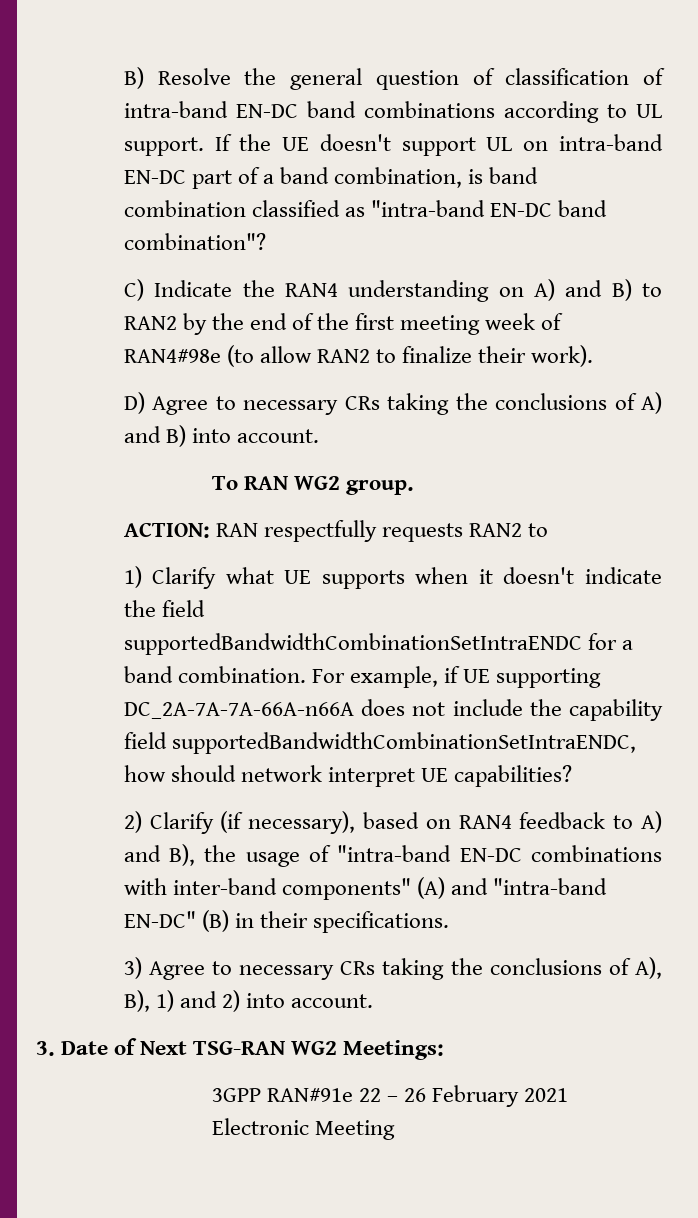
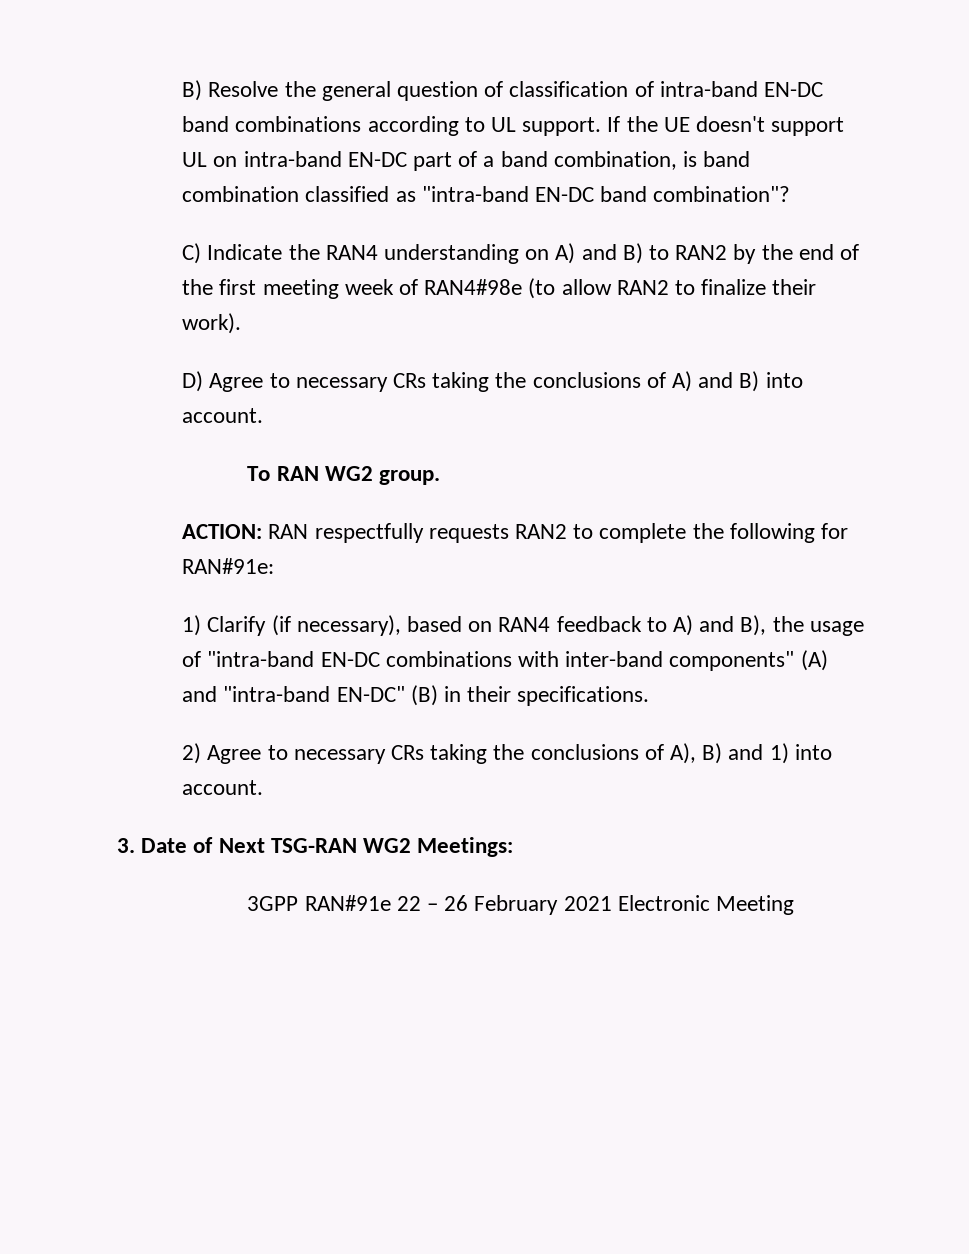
- ACTION: RAN respectfully requests RAN2 to
- 1) Clarify what UE supports when it doesn't indicate the field supportedBandwidthCombinationSetIntraENDC for a band combination. For example, if UE supporting DC_2A-7A-7A-66A-n66A does not include the capability field supportedBandwidthCombinationSetIntraENDC, how should network interpret UE capabilities?
- 2) Clarify (if necessary), based on RAN4 feedback to A) and B), the usage of "intra-band EN-DC combinations with inter-band components" (A) and "intra-band EN-DC" (B) in their specifications.
+ ACTION: RAN respectfully requests RAN2 to complete the following for RAN#91e:
+ 1) Clarify (if necessary), based on RAN4 feedback to A) and B), the usage of "intra-band EN-DC combinations with inter-band components" (A) and "intra-band EN-DC" (B) in their specifications.
- 3) Agree to necessary CRs taking the conclusions of A), B), 1) and 2) into account.
+ 2) Agree to necessary CRs taking the conclusions of A), B) and 1) into account.

